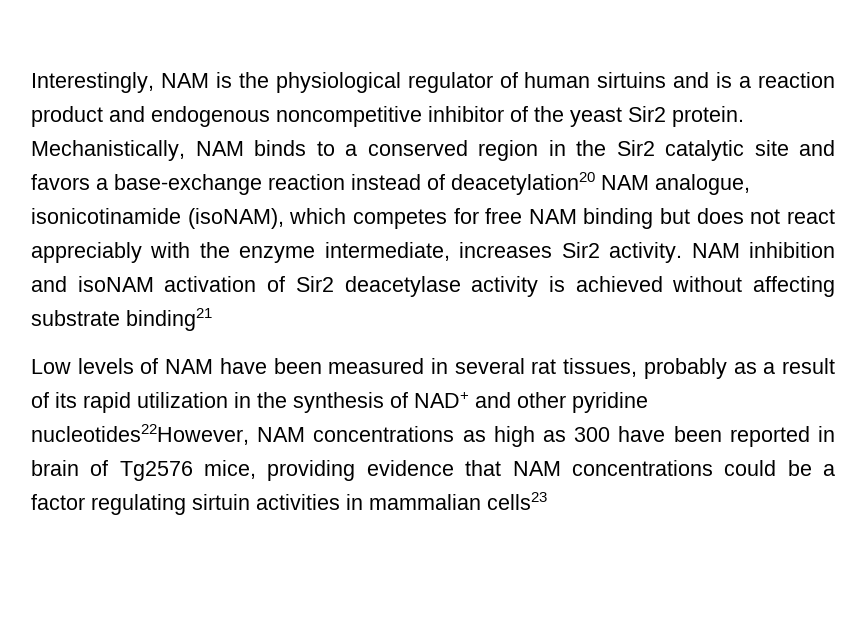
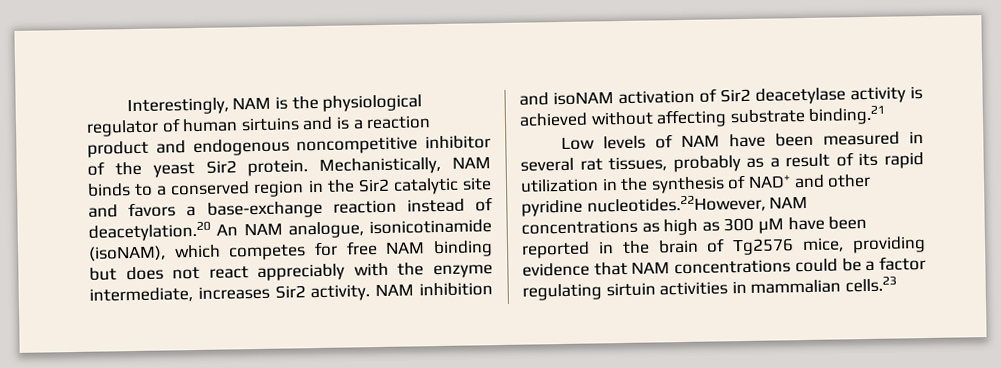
- Mechanistically, NAM binds to a conserved region in the Sir2 catalytic site and favors a base-exchange reaction instead of deacetylation20 NAM analogue, isonicotinamide (isoNAM), which competes for free NAM binding but does not react appreciably with the enzyme intermediate, increases Sir2 activity.
+ Mechanistically, NAM binds to a conserved region in the Sir2 catalytic site and favors a base-exchange reaction instead of deacetylation.20 An NAM analogue, isonicotinamide (isoNAM), which competes for free NAM binding but does not react appreciably with the enzyme intermediate, increases Sir2 activity.
- NAM inhibition and isoNAM activation of Sir2 deacetylase activity is achieved without affecting substrate binding21
+ NAM inhibition and isoNAM activation of Sir2 deacetylase activity is achieved without affecting substrate binding.21
- Low levels of NAM have been measured in several rat tissues, probably as a result of its rapid utilization in the synthesis of NAD+ and other pyridine nucleotides22However, NAM concentrations as high as 300 have been reported in brain of Tg2576 mice, providing evidence that NAM concentrations could be a factor regulating sirtuin activities in mammalian cells23
+ Low levels of NAM have been measured in several rat tissues, probably as a result of its rapid utilization in the synthesis of NAD+ and other pyridine nucleotides.22However, NAM concentrations as high as 300 μM have been reported in the brain of Tg2576 mice, providing evidence that NAM concentrations could be a factor regulating sirtuin activities in mammalian cells.23

